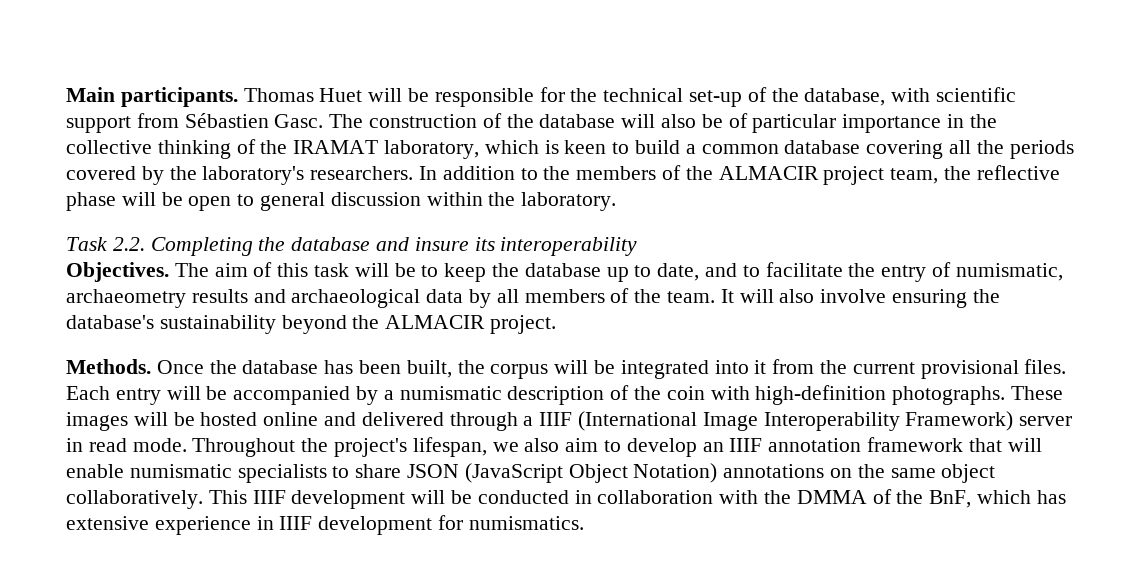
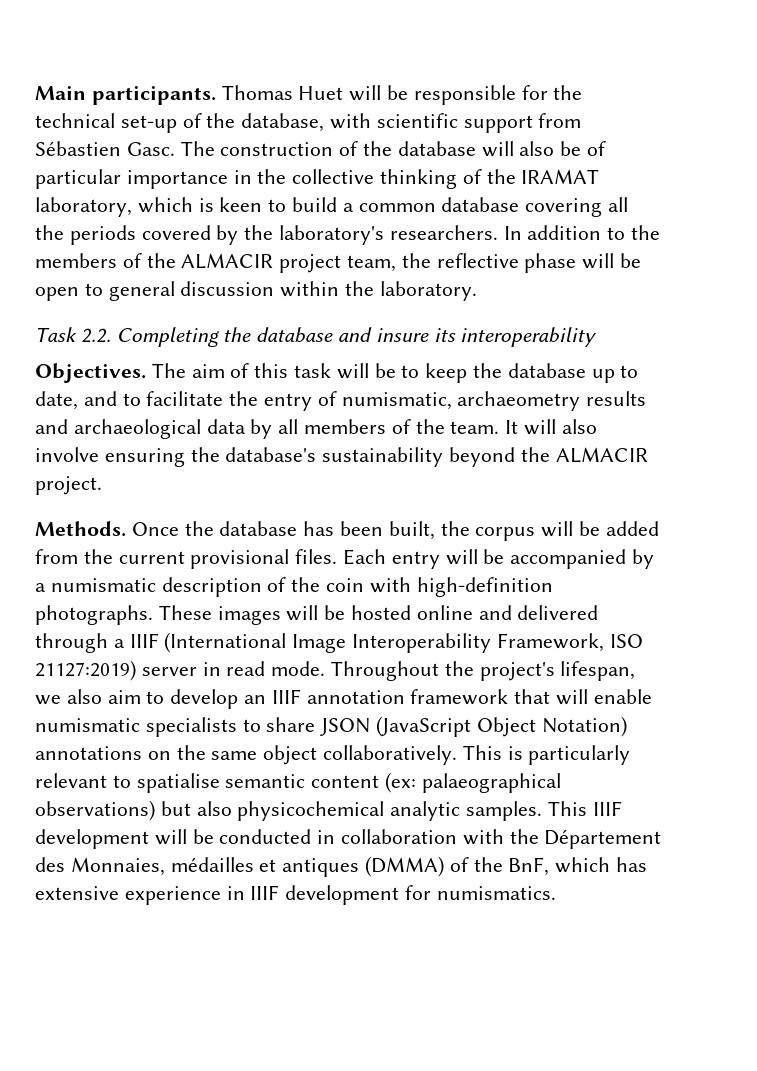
- Once the database has been built, the corpus will be integrated into it from the current provisional files.
+ Once the database has been built, the corpus will be added from the current provisional files.
- These images will be hosted online and delivered through a IIIF (International Image Interoperability Framework) server in read mode.
+ These images will be hosted online and delivered through a IIIF (International Image Interoperability Framework, ISO 21127:2019) server in read mode.
- This IIIF development will be conducted in collaboration with the DMMA of the BnF, which has extensive experience in IIIF development for numismatics.
+ This is particularly relevant to spatialise semantic content (ex: palaeographical observations) but also physicochemical analytic samples. This IIIF development will be conducted in collaboration with the Département des Monnaies, médailles et antiques (DMMA) of the BnF, which has extensive experience in IIIF development for numismatics.

